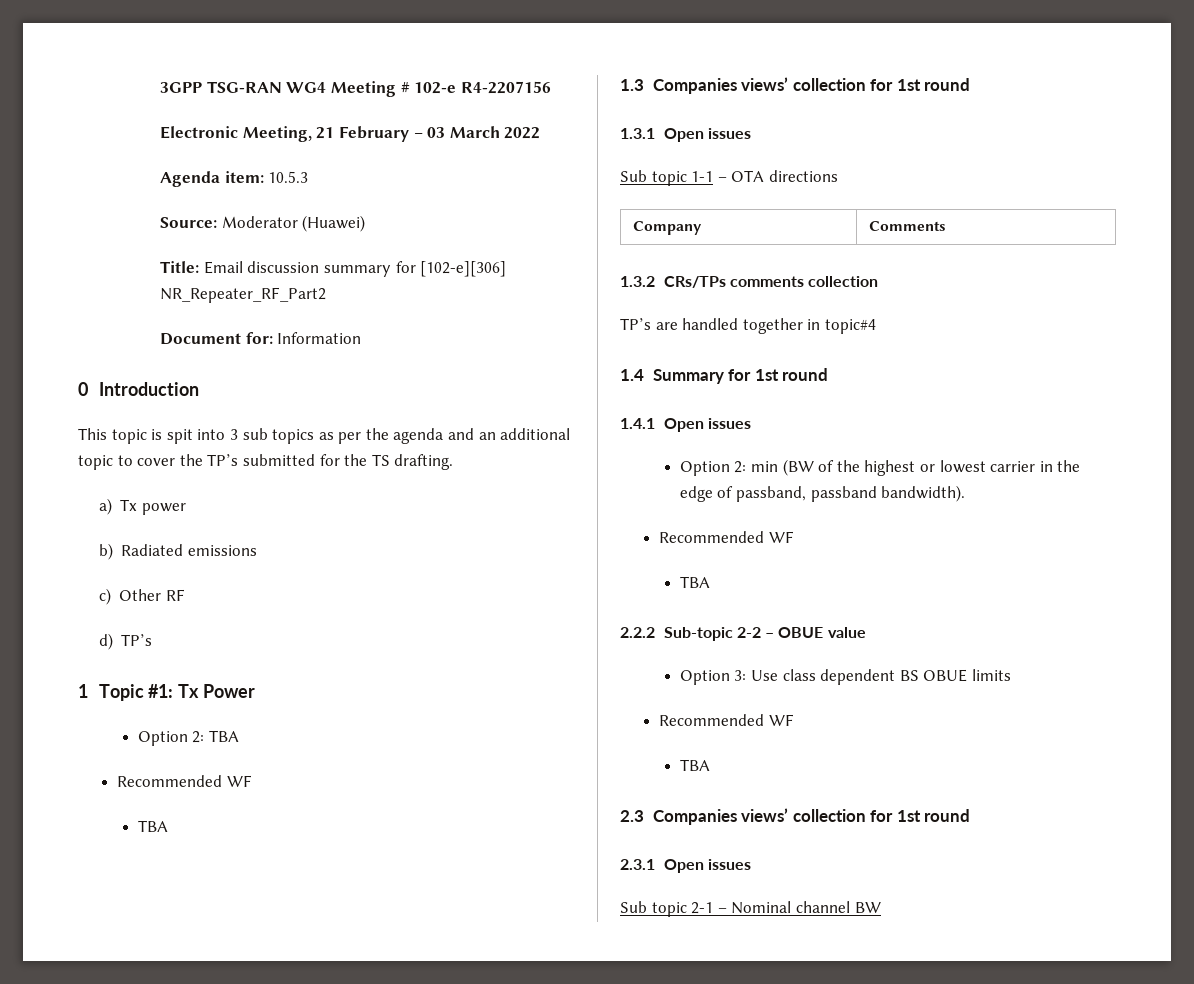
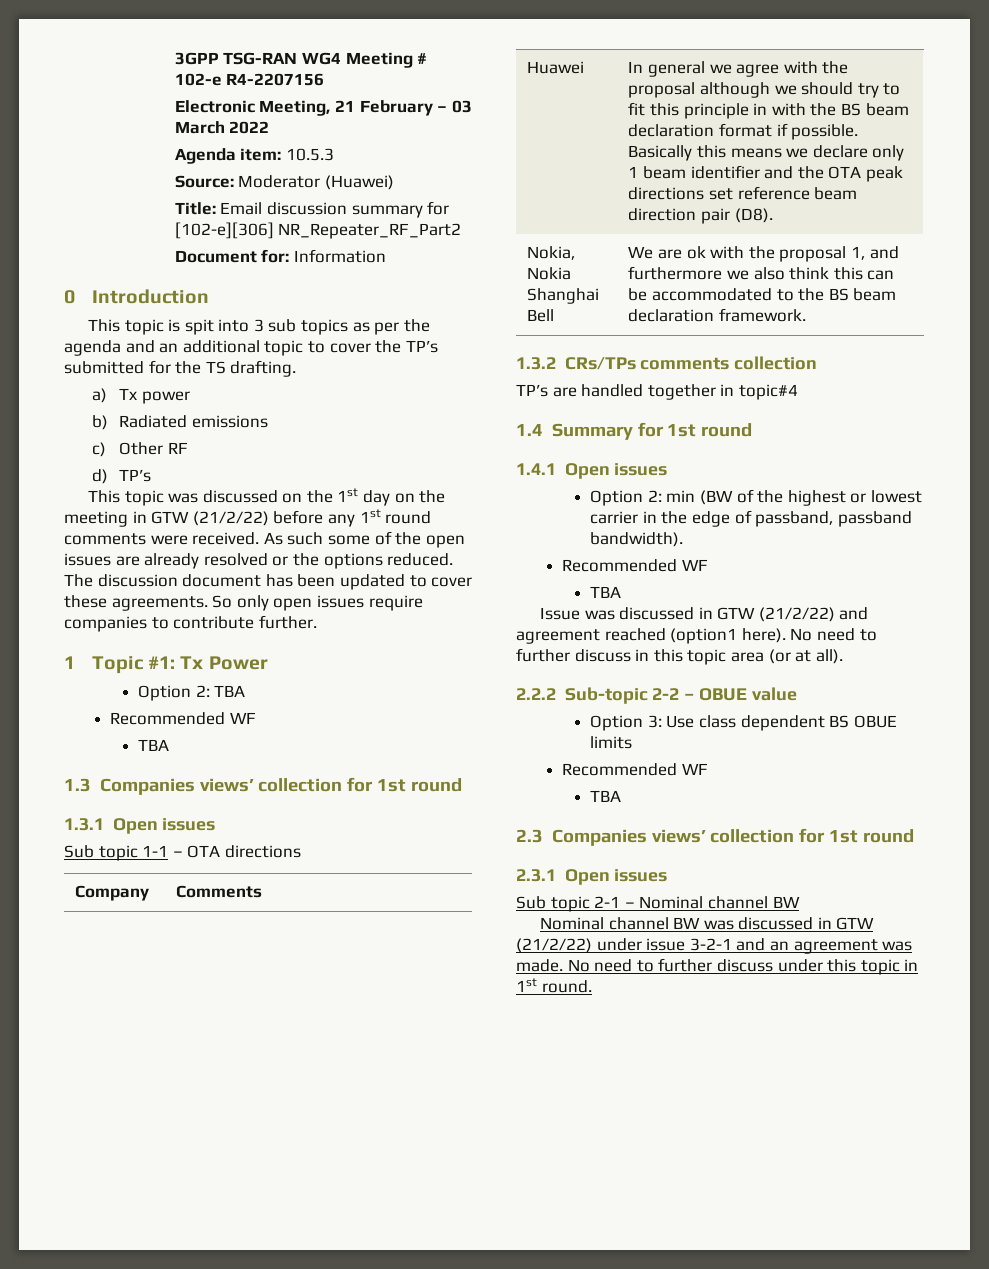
+ This topic was discussed on the 1st day on the meeting in GTW (21/2/22) before any 1st round comments were received. As such some of the open issues are already resolved or the options reduced. The discussion document has been updated to cover these agreements. So only open issues require companies to contribute further.
+ Huawei | In general we agree with the proposal although we should try to fit this principle in with the BS beam declaration format if possible. Basically this means we declare only 1 beam identifier and the OTA peak directions set reference beam direction pair (D8).
+ Nokia, Nokia Shanghai Bell | We are ok with the proposal 1, and furthermore we also think this can be accommodated to the BS beam declaration framework.
+ Issue was discussed in GTW (21/2/22) and agreement reached (option1 here). No need to further discuss in this topic area (or at all).
+ Nominal channel BW was discussed in GTW (21/2/22) under issue 3-2-1 and an agreement was made. No need to further discuss under this topic in 1st round.

